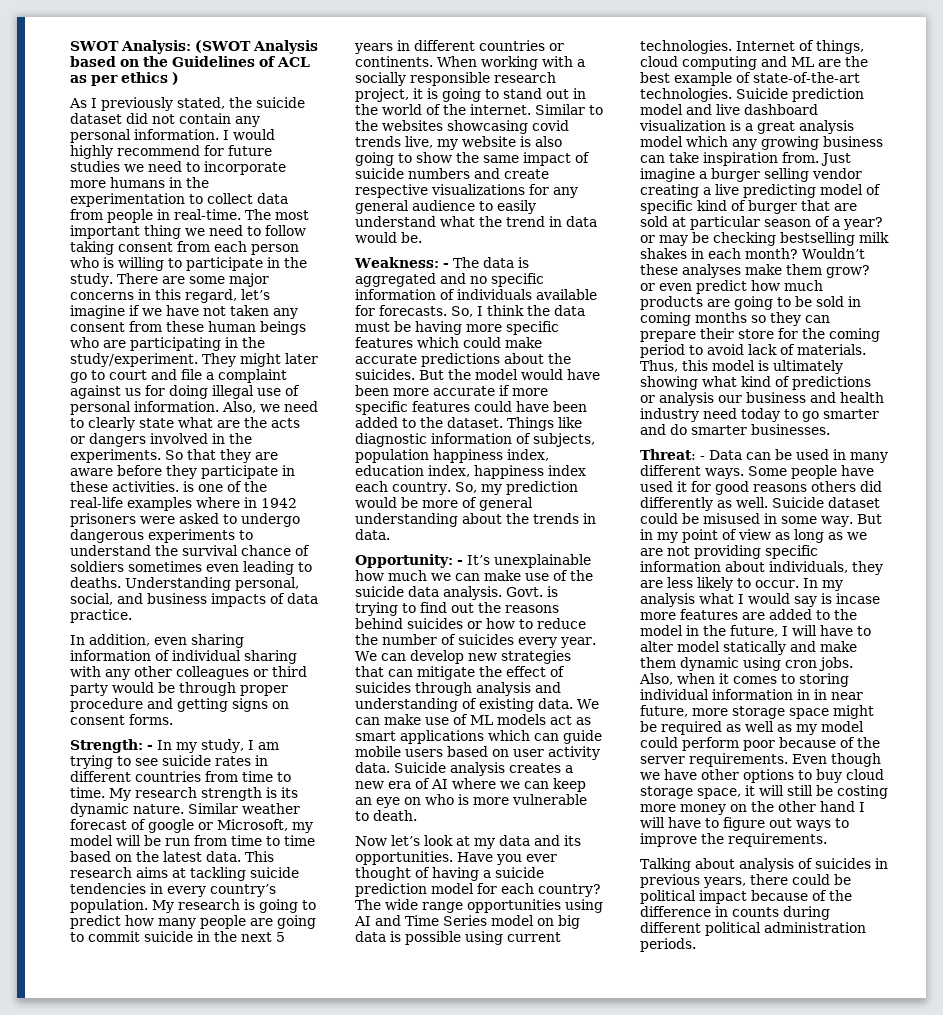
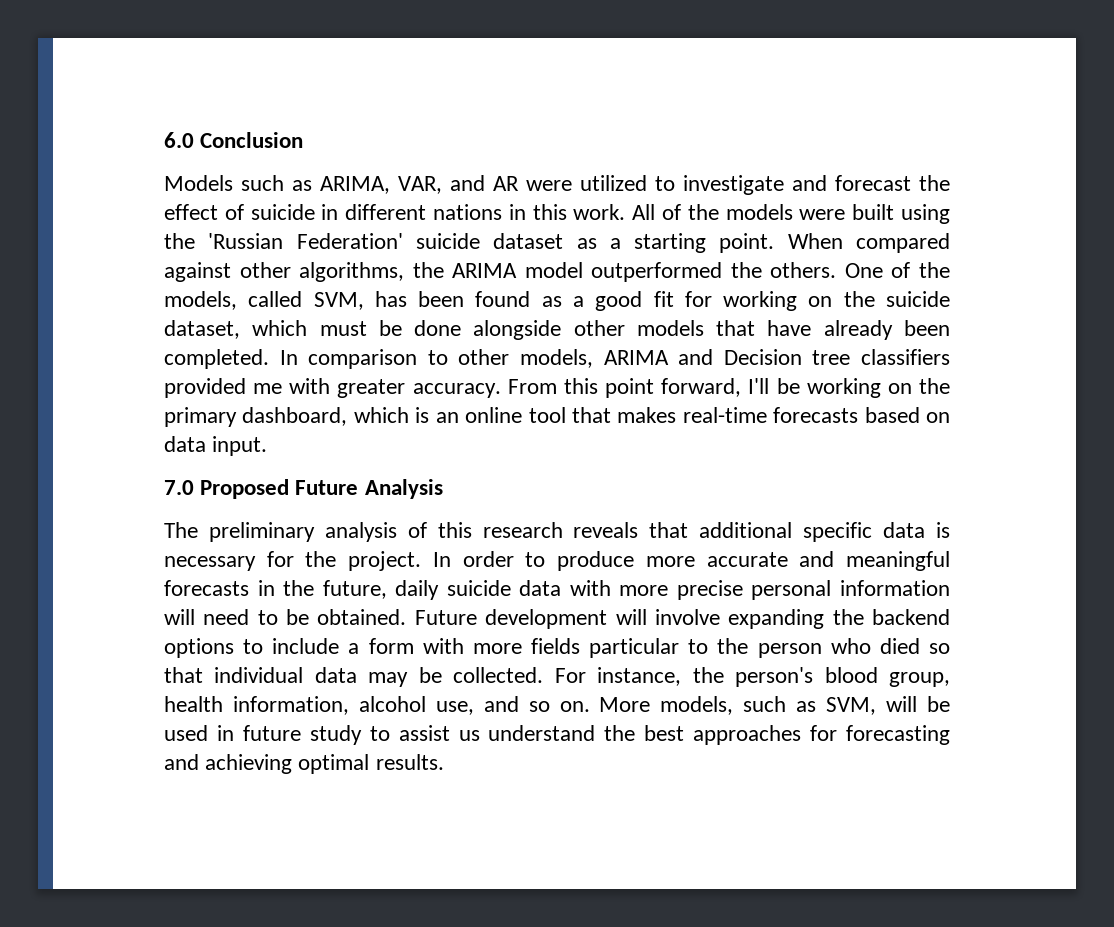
- SWOT Analysis: (SWOT Analysis based on the Guidelines of ACL as per ethics )
- As I previously stated, the suicide dataset did not contain any personal information. I would highly recommend for future studies we need to incorporate more humans in the experimentation to collect data from people in real-time. The most important thing we need to follow taking consent from each person who is willing to participate in the study. There are some major concerns in this regard, let’s imagine if we have not taken any consent from these human beings who are participating in the study/experiment. They might later go to court and file a complaint against us for doing illegal use of personal information. Also, we need to clearly state what are the acts or dangers involved in the experiments. So that they are aware before they participate in these activities. is one of the real-life examples where in 1942 prisoners were asked to undergo dangerous experiments to understand the survival chance of soldiers sometimes even leading to deaths. Understanding personal, social, and business impacts of data practice.
- In addition, even sharing information of individual sharing with any other colleagues or third party would be through proper procedure and getting signs on consent forms.
- Strength: - In my study, I am trying to see suicide rates in different countries from time to time. My research strength is its dynamic nature. Similar weather forecast of google or Microsoft, my model will be run from time to time based on the latest data. This research aims at tackling suicide tendencies in every country’s population. My research is going to predict how many people are going to commit suicide in the next 5 years in different countries or continents. When working with a socially responsible research project, it is going to stand out in the world of the internet. Similar to the websites showcasing covid trends live, my website is also going to show the same impact of suicide numbers and create respective visualizations for any general audience to easily understand what the trend in data would be.
- Weakness: - The data is aggregated and no specific information of individuals available for forecasts. So, I think the data must be having more specific features which could make accurate predictions about the suicides. But the model would have been more accurate if more specific features could have been added to the dataset. Things like diagnostic information of subjects, population happiness index, education index, happiness index each country. So, my prediction would be more of general understanding about the trends in data.
- Opportunity: - It’s unexplainable how much we can make use of the suicide data analysis. Govt. is trying to find out the reasons behind suicides or how to reduce the number of suicides every year. We can develop new strategies that can mitigate the effect of suicides through analysis and understanding of existing data. We can make use of ML models act as smart applications which can guide mobile users based on user activity data. Suicide analysis creates a new era of AI where we can keep an eye on who is more vulnerable to death.
- Now let’s look at my data and its opportunities. Have you ever thought of having a suicide prediction model for each country? The wide range opportunities using AI and Time Series model on big data is possible using current technologies. Internet of things, cloud computing and ML are the best example of state-of-the-art technologies. Suicide prediction model and live dashboard visualization is a great analysis model which any growing business can take inspiration from. Just imagine a burger selling vendor creating a live predicting model of specific kind of burger that are sold at particular season of a year? or may be checking bestselling milk shakes in each month? Wouldn’t these analyses make them grow? or even predict how much products are going to be sold in coming months so they can prepare their store for the coming period to avoid lack of materials. Thus, this model is ultimately showing what kind of predictions or analysis our business and health industry need today to go smarter and do smarter businesses.
- Threat: - Data can be used in many different ways. Some people have used it for good reasons others did differently as well. Suicide dataset could be misused in some way. But in my point of view as long as we are not providing specific information about individuals, they are less likely to occur. In my analysis what I would say is incase more features are added to the model in the future, I will have to alter model statically and make them dynamic using cron jobs. Also, when it comes to storing individual information in in near future, more storage space might be required as well as my model could perform poor because of the server requirements. Even though we have other options to buy cloud storage space, it will still be costing more money on the other hand I will have to figure out ways to improve the requirements.
- Talking about analysis of suicides in previous years, there could be political impact because of the difference in counts during different political administration periods.
+ 6.0 Conclusion
+ Models such as ARIMA, VAR, and AR were utilized to investigate and forecast the effect of suicide in different nations in this work. All of the models were built using the 'Russian Federation' suicide dataset as a starting point. When compared against other algorithms, the ARIMA model outperformed the others. One of the models, called SVM, has been found as a good fit for working on the suicide dataset, which must be done alongside other models that have already been completed. In comparison to other models, ARIMA and Decision tree classifiers provided me with greater accuracy. From this point forward, I'll be working on the primary dashboard, which is an online tool that makes real-time forecasts based on data input.
+ 7.0 Proposed Future Analysis
+ The preliminary analysis of this research reveals that additional specific data is necessary for the project. In order to produce more accurate and meaningful forecasts in the future, daily suicide data with more precise personal information will need to be obtained. Future development will involve expanding the backend options to include a form with more fields particular to the person who died so that individual data may be collected. For instance, the person's blood group, health information, alcohol use, and so on. More models, such as SVM, will be used in future study to assist us understand the best approaches for forecasting and achieving optimal results.

